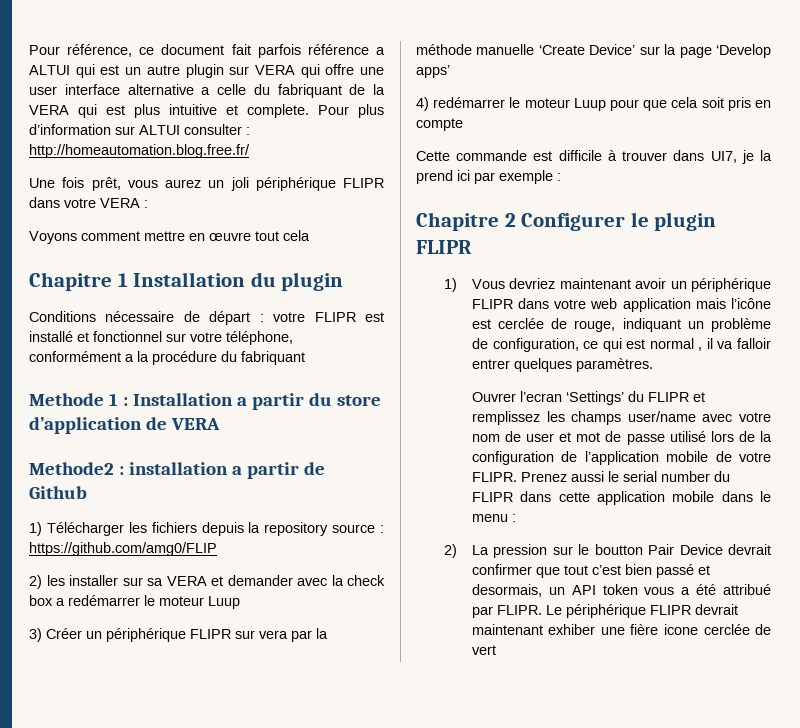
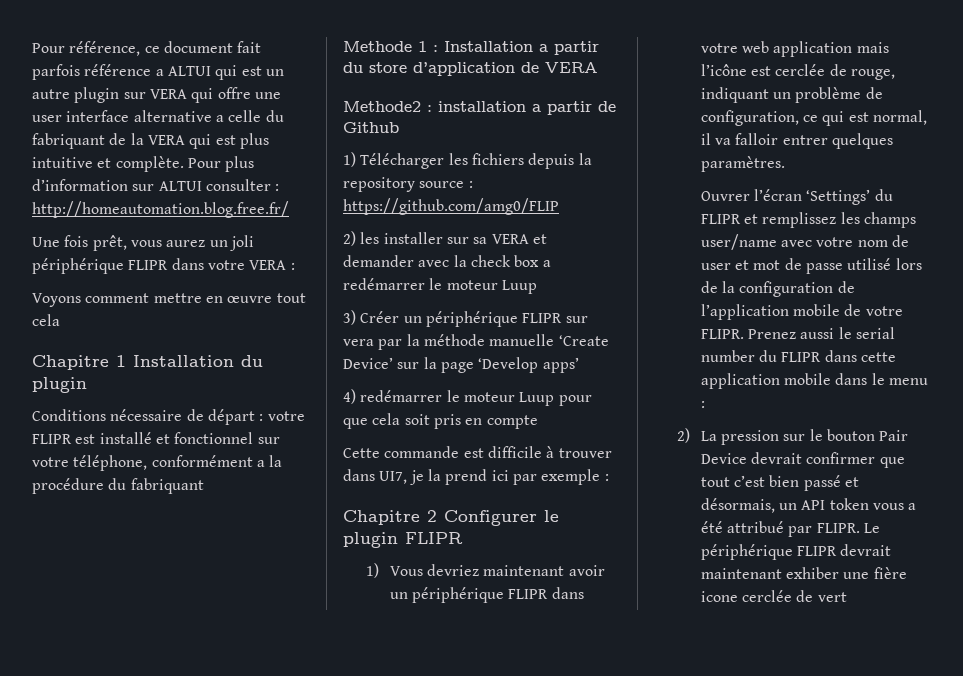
- Pour référence, ce document fait parfois référence a ALTUI qui est un autre plugin sur VERA qui offre une user interface alternative a celle du fabriquant de la VERA qui est plus intuitive et complete.
+ Pour référence, ce document fait parfois référence a ALTUI qui est un autre plugin sur VERA qui offre une user interface alternative a celle du fabriquant de la VERA qui est plus intuitive et complète.
- 1) Vous devriez maintenant avoir un périphérique FLIPR dans votre web application mais l’icône est cerclée de rouge, indiquant un problème de configuration, ce qui est normal , il va falloir entrer quelques paramètres.
+ 1) Vous devriez maintenant avoir un périphérique FLIPR dans votre web application mais l’icône est cerclée de rouge, indiquant un problème de configuration, ce qui est normal, il va falloir entrer quelques paramètres.
- Ouvrer l’ecran ‘Settings’ du FLIPR et remplissez les champs user/name avec votre nom de user et mot de passe utilisé lors de la configuration de l’application mobile de votre FLIPR.
+ Ouvrer l’écran ‘Settings’ du FLIPR et remplissez les champs user/name avec votre nom de user et mot de passe utilisé lors de la configuration de l’application mobile de votre FLIPR.
- 2) La pression sur le boutton Pair Device devrait confirmer que tout c’est bien passé et desormais, un API token vous a été attribué par FLIPR.
+ 2) La pression sur le bouton Pair Device devrait confirmer que tout c’est bien passé et désormais, un API token vous a été attribué par FLIPR.

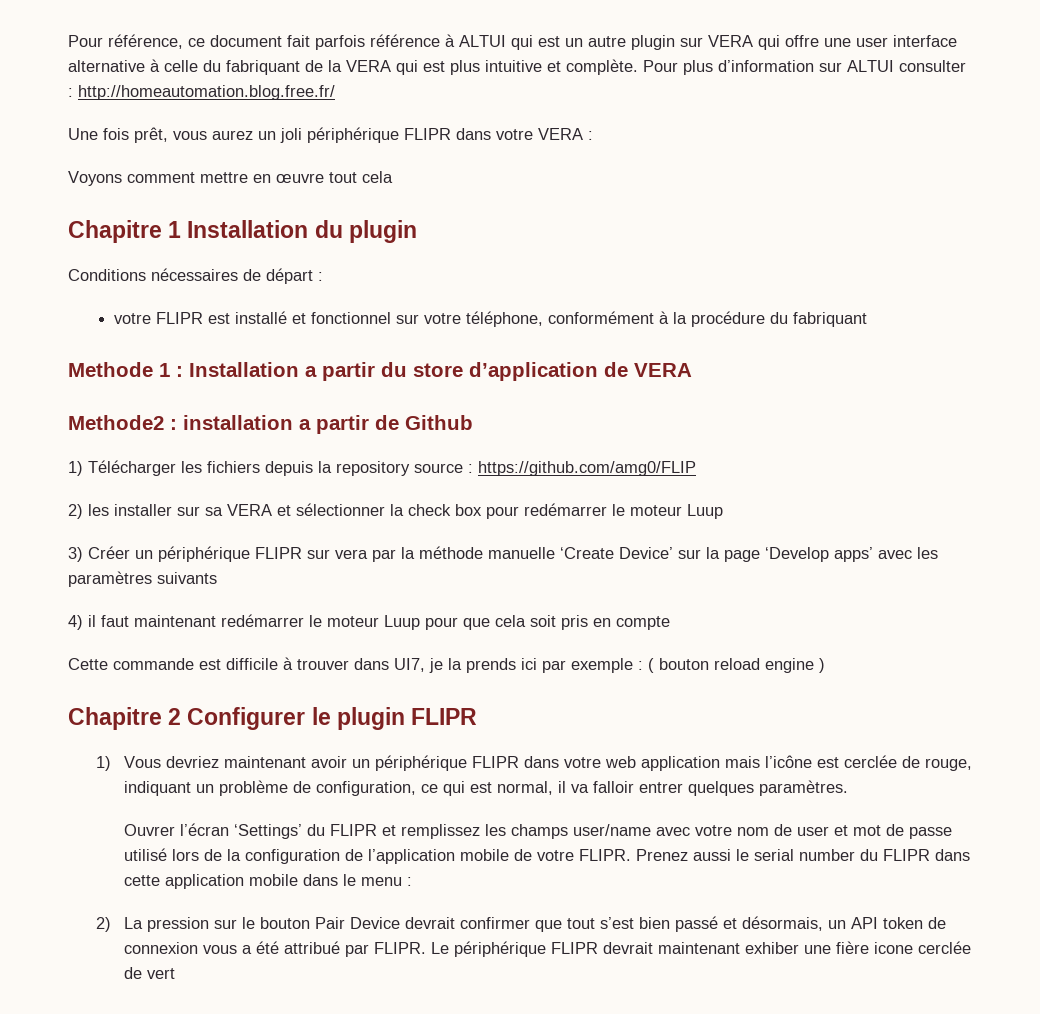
- Pour référence, ce document fait parfois référence a ALTUI qui est un autre plugin sur VERA qui offre une user interface alternative a celle du fabriquant de la VERA qui est plus intuitive et complète.
+ Pour référence, ce document fait parfois référence à ALTUI qui est un autre plugin sur VERA qui offre une user interface alternative à celle du fabriquant de la VERA qui est plus intuitive et complète.
- Conditions nécessaire de départ : votre FLIPR est installé et fonctionnel sur votre téléphone, conformément a la procédure du fabriquant
+ Conditions nécessaires de départ :
+ votre FLIPR est installé et fonctionnel sur votre téléphone, conformément à la procédure du fabriquant
- 2) les installer sur sa VERA et demander avec la check box a redémarrer le moteur Luup
+ 2) les installer sur sa VERA et sélectionner la check box pour redémarrer le moteur Luup
- 3) Créer un périphérique FLIPR sur vera par la méthode manuelle ‘Create Device’ sur la page ‘Develop apps’
- 4) redémarrer le moteur Luup pour que cela soit pris en compte
+ 3) Créer un périphérique FLIPR sur vera par la méthode manuelle ‘Create Device’ sur la page ‘Develop apps’ avec les paramètres suivants
+ 4) il faut maintenant redémarrer le moteur Luup pour que cela soit pris en compte
- Cette commande est difficile à trouver dans UI7, je la prend ici par exemple :
+ Cette commande est difficile à trouver dans UI7, je la prends ici par exemple : ( bouton reload engine )
- 2) La pression sur le bouton Pair Device devrait confirmer que tout c’est bien passé et désormais, un API token vous a été attribué par FLIPR.
+ 2) La pression sur le bouton Pair Device devrait confirmer que tout s’est bien passé et désormais, un API token de connexion vous a été attribué par FLIPR.

